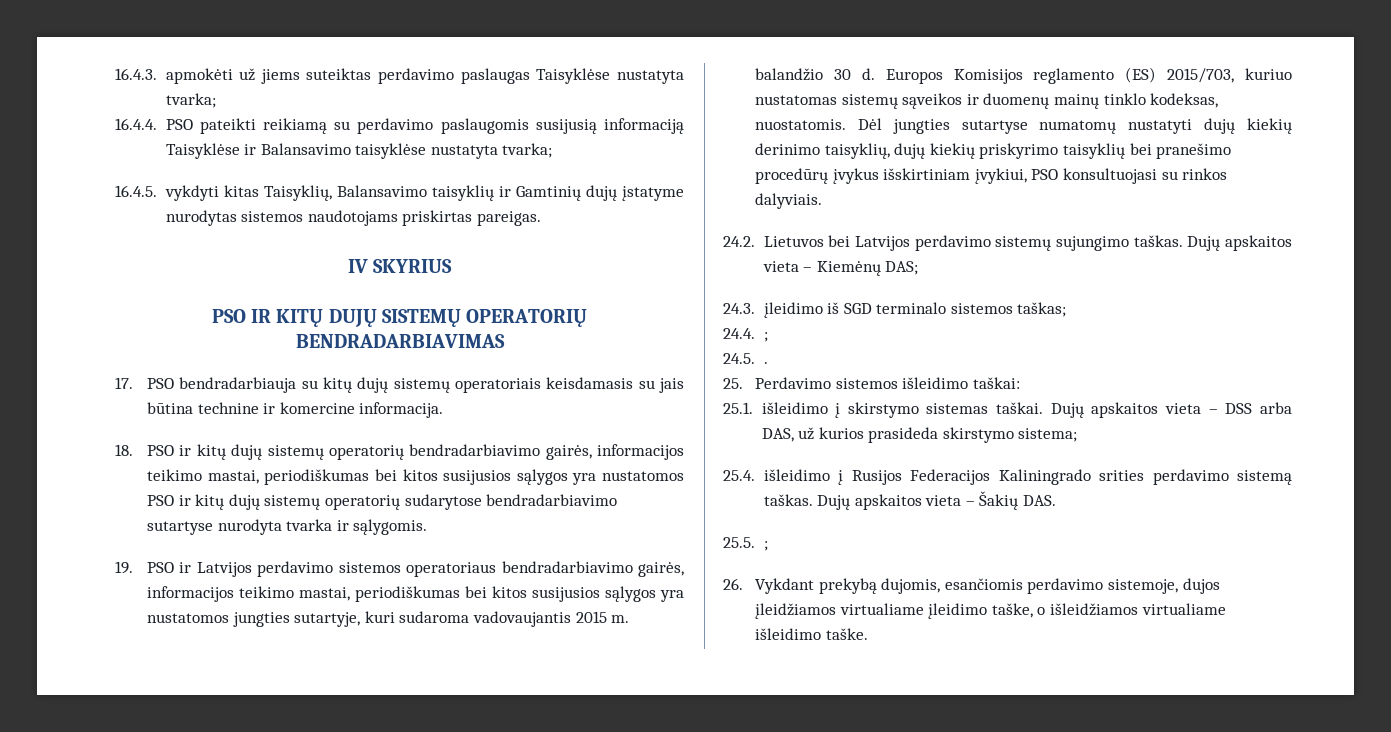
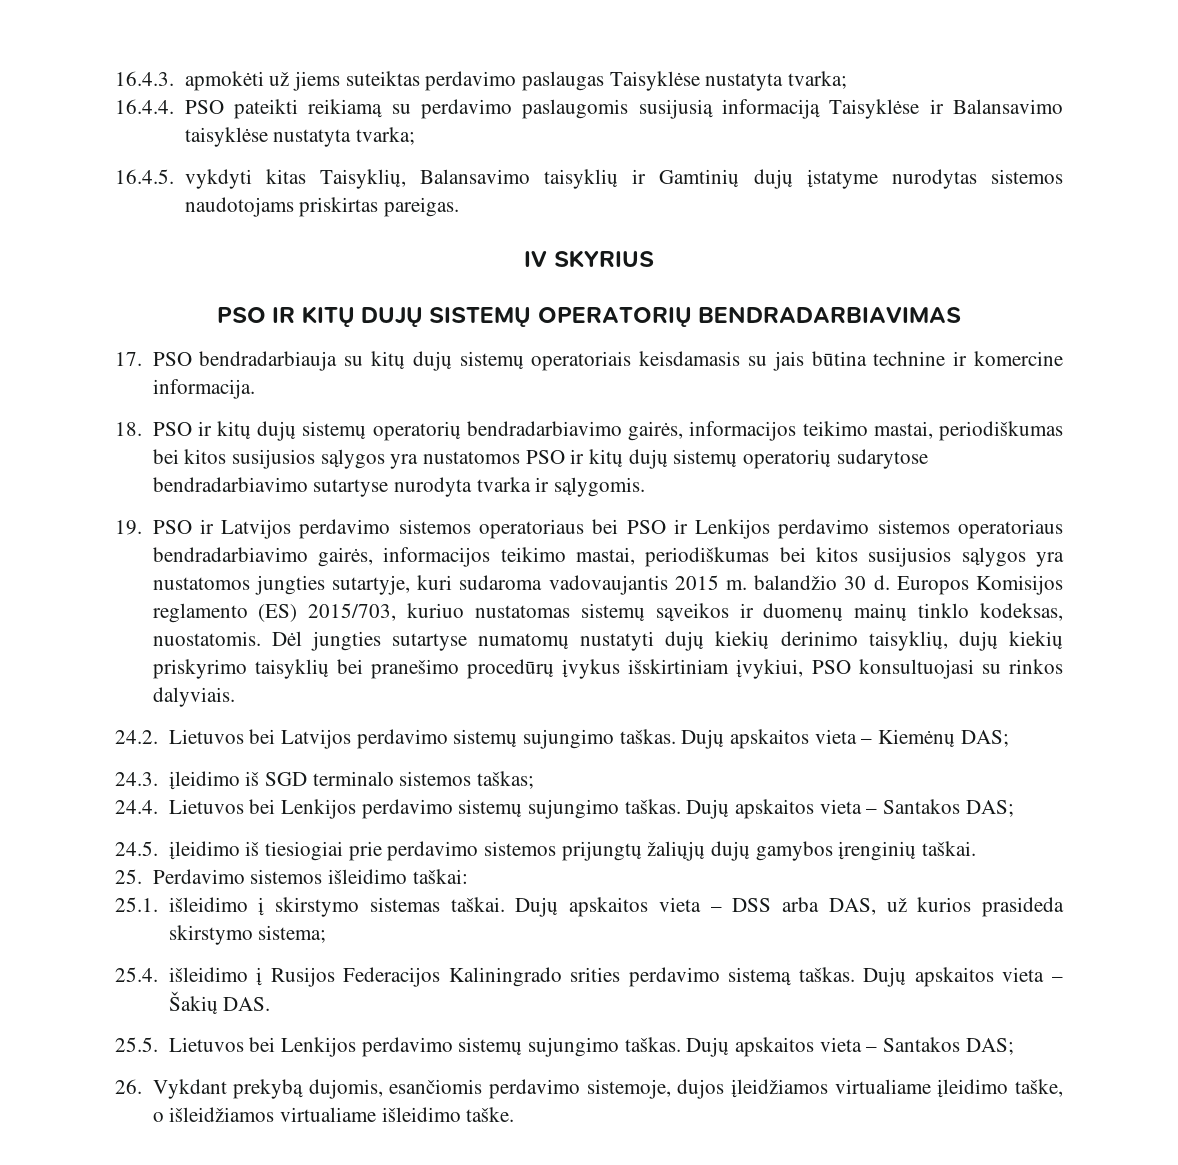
- 19. PSO ir Latvijos perdavimo sistemos operatoriaus bendradarbiavimo gairės, informacijos teikimo mastai, periodiškumas bei kitos susijusios sąlygos yra nustatomos jungties sutartyje, kuri sudaroma vadovaujantis 2015 m. balandžio 30 d.
+ 19. PSO ir Latvijos perdavimo sistemos operatoriaus bei PSO ir Lenkijos perdavimo sistemos operatoriaus bendradarbiavimo gairės, informacijos teikimo mastai, periodiškumas bei kitos susijusios sąlygos yra nustatomos jungties sutartyje, kuri sudaroma vadovaujantis 2015 m. balandžio 30 d.
- 24.4. ;
- 24.5. .
+ 24.4. Lietuvos bei Lenkijos perdavimo sistemų sujungimo taškas. Dujų apskaitos vieta – Santakos DAS;
+ 24.5. įleidimo iš tiesiogiai prie perdavimo sistemos prijungtų žaliųjų dujų gamybos įrenginių taškai.
- 25.5. ;
+ 25.5. Lietuvos bei Lenkijos perdavimo sistemų sujungimo taškas. Dujų apskaitos vieta – Santakos DAS;

